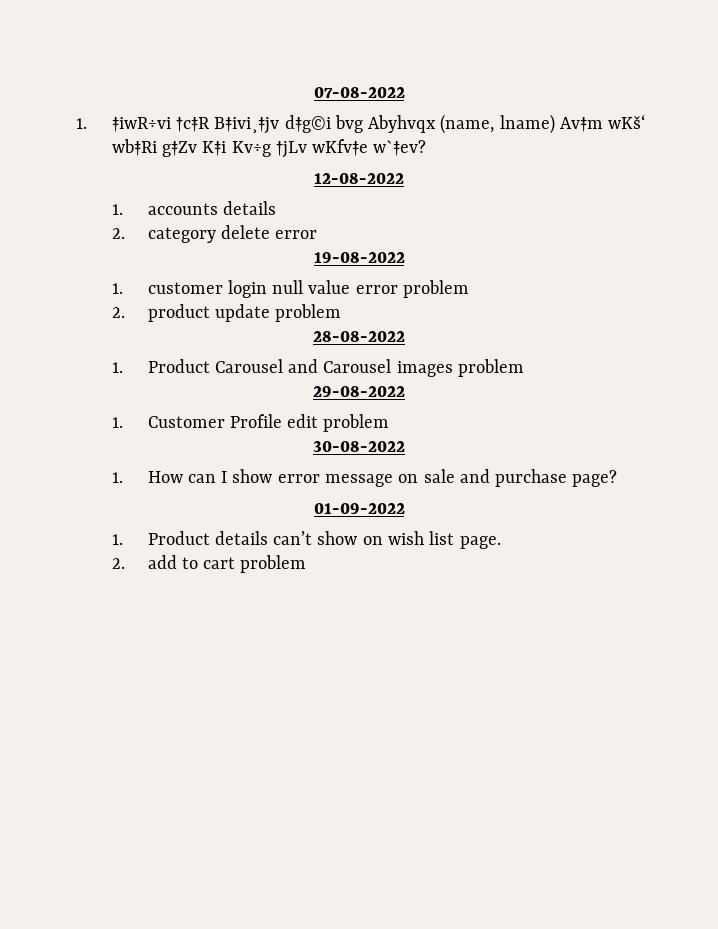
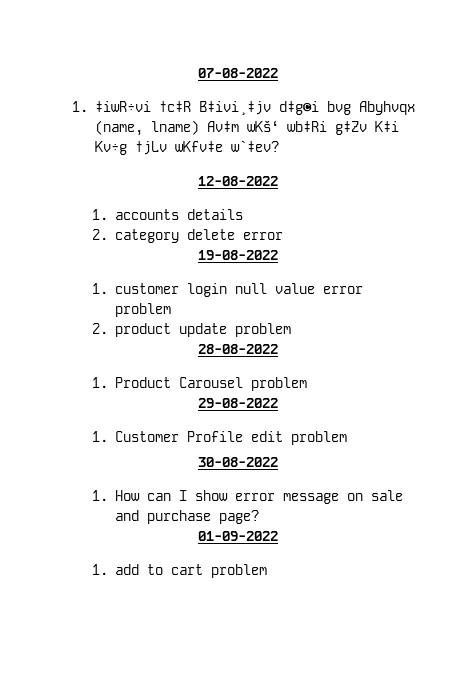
- 1. Product Carousel and Carousel images problem
+ 1. Product Carousel problem
- 1. Product details can’t show on wish list page.
- 2. add to cart problem
+ 1. add to cart problem

